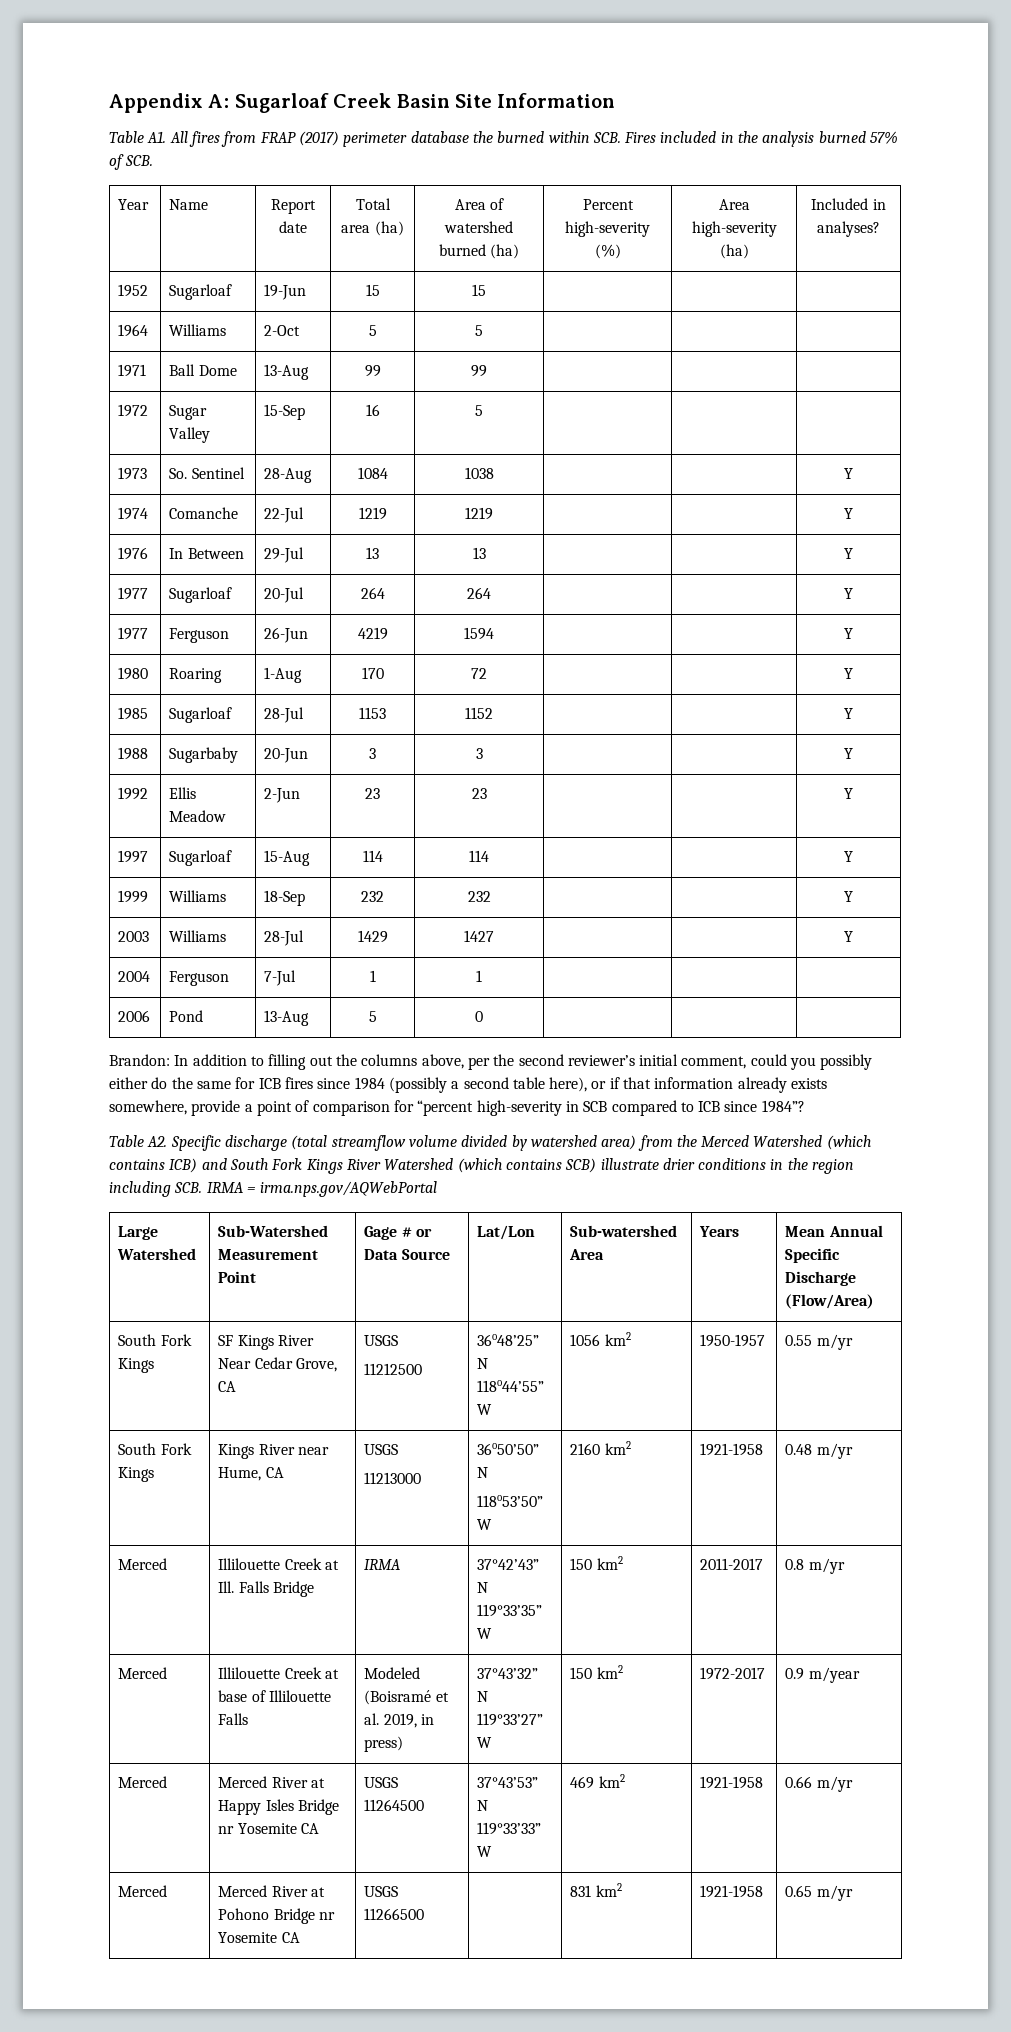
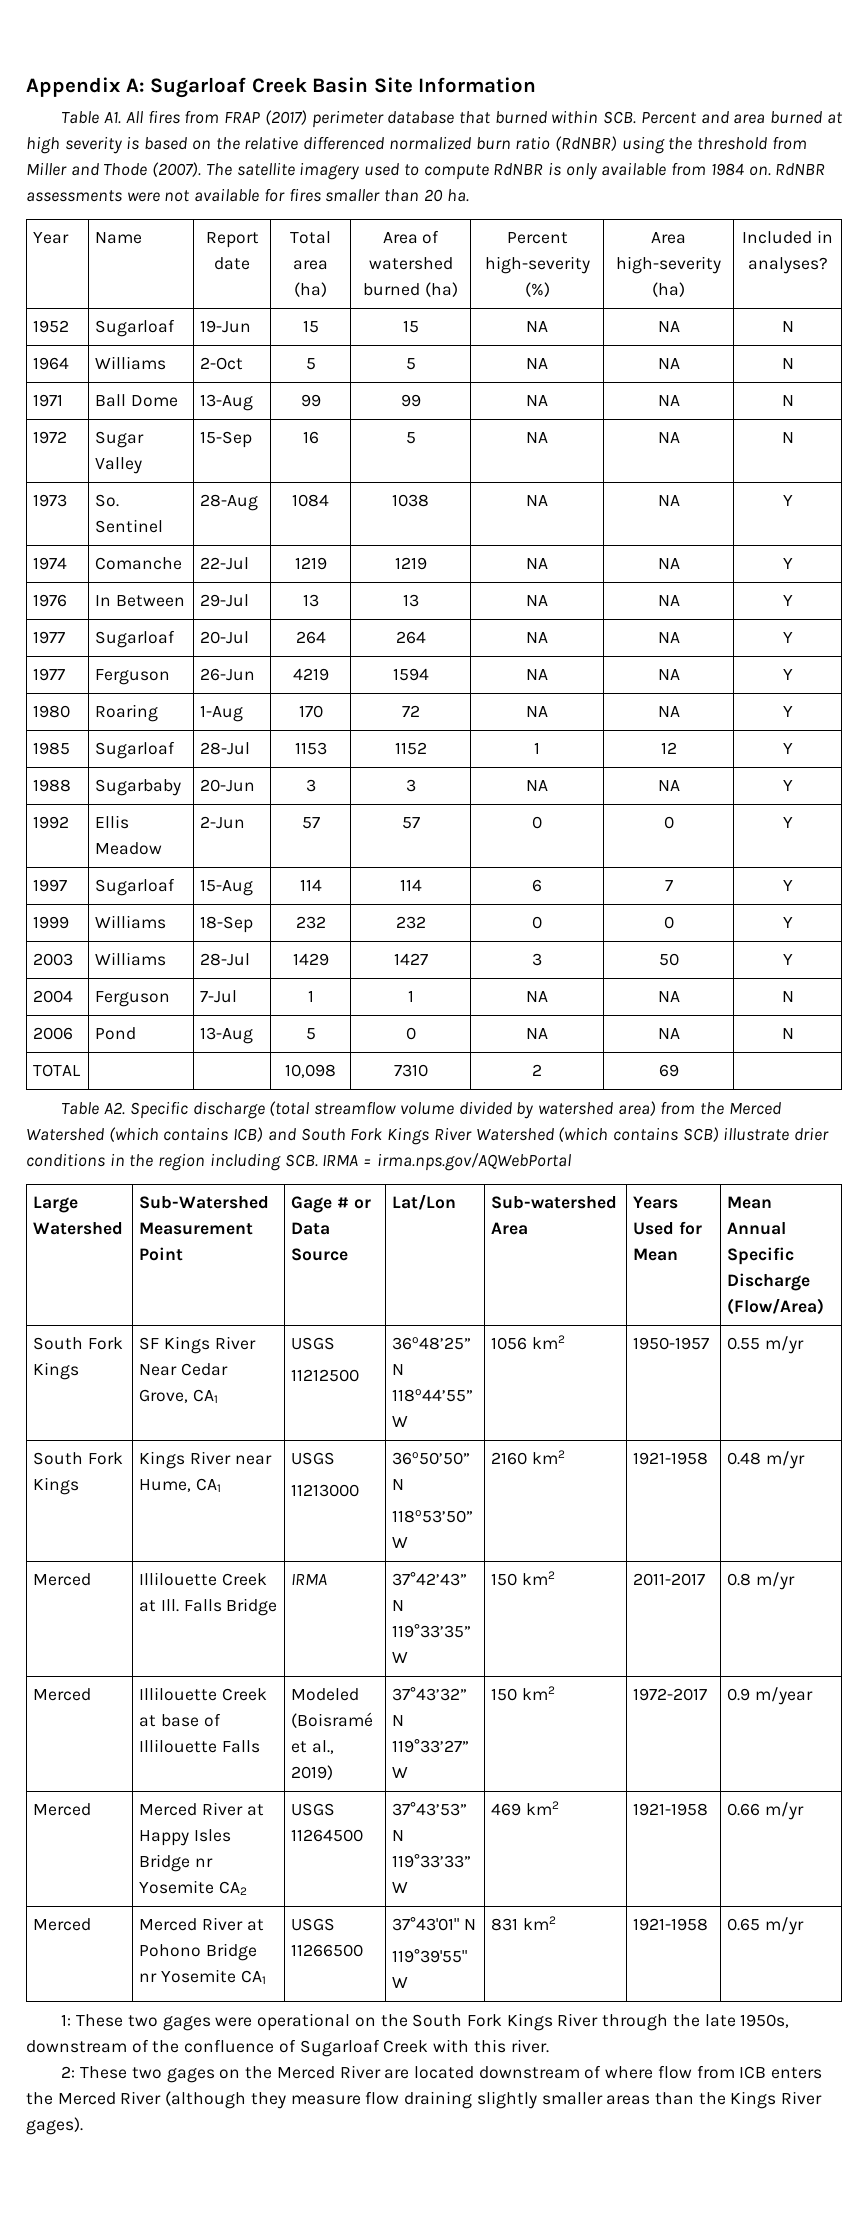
- Table A1. All fires from FRAP (2017) perimeter database the burned within SCB. Fires included in the analysis burned 57% of SCB.
+ Table A1. All fires from FRAP (2017) perimeter database that burned within SCB. Percent and area burned at high severity is based on the relative differenced normalized burn ratio (RdNBR) using the threshold from Miller and Thode (2007). The satellite imagery used to compute RdNBR is only available from 1984 on. RdNBR assessments were not available for fires smaller than 20 ha.
- 1952 | Sugarloaf | 19-Jun | 15 | 15 | | |
+ 1952 | Sugarloaf | 19-Jun | 15 | 15 | NA | NA | N
- 1964 | Williams | 2-Oct | 5 | 5 | | |
+ 1964 | Williams | 2-Oct | 5 | 5 | NA | NA | N
- 1971 | Ball Dome | 13-Aug | 99 | 99 | | |
+ 1971 | Ball Dome | 13-Aug | 99 | 99 | NA | NA | N
- 1972 | Sugar Valley | 15-Sep | 16 | 5 | | |
+ 1972 | Sugar Valley | 15-Sep | 16 | 5 | NA | NA | N
- 1973 | So. Sentinel | 28-Aug | 1084 | 1038 | | | Y
+ 1973 | So. Sentinel | 28-Aug | 1084 | 1038 | NA | NA | Y
- 1974 | Comanche | 22-Jul | 1219 | 1219 | | | Y
+ 1974 | Comanche | 22-Jul | 1219 | 1219 | NA | NA | Y
- 1976 | In Between | 29-Jul | 13 | 13 | | | Y
+ 1976 | In Between | 29-Jul | 13 | 13 | NA | NA | Y
- 1977 | Sugarloaf | 20-Jul | 264 | 264 | | | Y
+ 1977 | Sugarloaf | 20-Jul | 264 | 264 | NA | NA | Y
- 1977 | Ferguson | 26-Jun | 4219 | 1594 | | | Y
+ 1977 | Ferguson | 26-Jun | 4219 | 1594 | NA | NA | Y
- 1980 | Roaring | 1-Aug | 170 | 72 | | | Y
+ 1980 | Roaring | 1-Aug | 170 | 72 | NA | NA | Y
- 1985 | Sugarloaf | 28-Jul | 1153 | 1152 | | | Y
+ 1985 | Sugarloaf | 28-Jul | 1153 | 1152 | 1 | 12 | Y
- 1988 | Sugarbaby | 20-Jun | 3 | 3 | | | Y
+ 1988 | Sugarbaby | 20-Jun | 3 | 3 | NA | NA | Y
- 1992 | Ellis Meadow | 2-Jun | 23 | 23 | | | Y
+ 1992 | Ellis Meadow | 2-Jun | 57 | 57 | 0 | 0 | Y
- 1997 | Sugarloaf | 15-Aug | 114 | 114 | | | Y
+ 1997 | Sugarloaf | 15-Aug | 114 | 114 | 6 | 7 | Y
- 1999 | Williams | 18-Sep | 232 | 232 | | | Y
+ 1999 | Williams | 18-Sep | 232 | 232 | 0 | 0 | Y
- 2003 | Williams | 28-Jul | 1429 | 1427 | | | Y
+ 2003 | Williams | 28-Jul | 1429 | 1427 | 3 | 50 | Y
- 2004 | Ferguson | 7-Jul | 1 | 1 | | |
+ 2004 | Ferguson | 7-Jul | 1 | 1 | NA | NA | N
- 2006 | Pond | 13-Aug | 5 | 0 | | |
- Brandon: In addition to filling out the columns above, per the second reviewer’s initial comment, could you possibly either do the same for ICB fires since 1984 (possibly a second table here), or if that information already exists somewhere, provide a point of comparison for “percent high-severity in SCB compared to ICB since 1984”?
+ 2006 | Pond | 13-Aug | 5 | 0 | NA | NA | N
+ TOTAL | | | 10,098 | 7310 | 2 | 69 |
- Large Watershed | Sub-Watershed Measurement Point | Gage # or Data Source | Lat/Lon | Sub-watershed Area | Years | Mean Annual Specific Discharge (Flow/Area)
+ Large Watershed | Sub-Watershed Measurement Point | Gage # or Data Source | Lat/Lon | Sub-watershed Area | Years Used for Mean | Mean Annual Specific Discharge (Flow/Area)
- South Fork Kings | SF Kings River Near Cedar Grove, CA | USGS
+ South Fork Kings | SF Kings River Near Cedar Grove, CA1 | USGS
- South Fork Kings | Kings River near Hume, CA | USGS
+ South Fork Kings | Kings River near Hume, CA1 | USGS
- Merced | Illilouette Creek at base of Illilouette Falls | Modeled (Boisramé et al. 2019, in press) | 37°43’32” N 119°33’27” W | 150 km2 | 1972-2017 | 0.9 m/year
+ Merced | Illilouette Creek at base of Illilouette Falls | Modeled (Boisramé et al., 2019) | 37°43’32” N 119°33’27” W | 150 km2 | 1972-2017 | 0.9 m/year
- Merced | Merced River at Happy Isles Bridge nr Yosemite CA | USGS 11264500 | 37°43’53” N 119°33’33” W | 469 km2 | 1921-1958 | 0.66 m/yr
+ Merced | Merced River at Happy Isles Bridge nr Yosemite CA2 | USGS 11264500 | 37°43’53” N 119°33’33” W | 469 km2 | 1921-1958 | 0.66 m/yr
- Merced | Merced River at Pohono Bridge nr Yosemite CA | USGS 11266500 | | 831 km2 | 1921-1958 | 0.65 m/yr
+ Merced | Merced River at Pohono Bridge nr Yosemite CA1 | USGS 11266500 | 37°43'01" N
+ 119°39'55" W | 831 km2 | 1921-1958 | 0.65 m/yr
+ 1: These two gages were operational on the South Fork Kings River through the late 1950s, downstream of the confluence of Sugarloaf Creek with this river.
+ 2: These two gages on the Merced River are located downstream of where flow from ICB enters the Merced River (although they measure flow draining slightly smaller areas than the Kings River gages).

